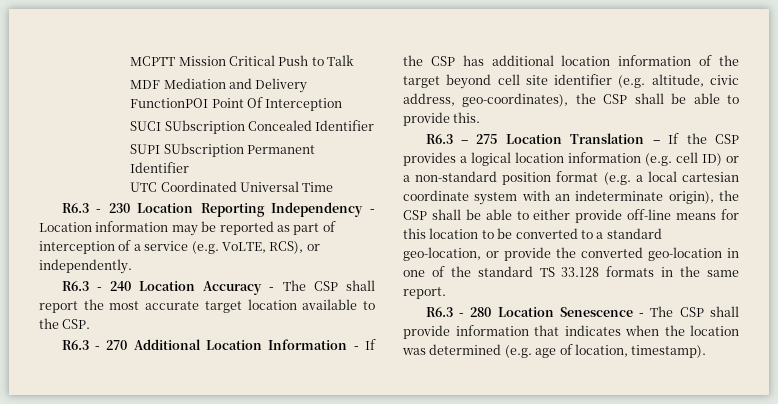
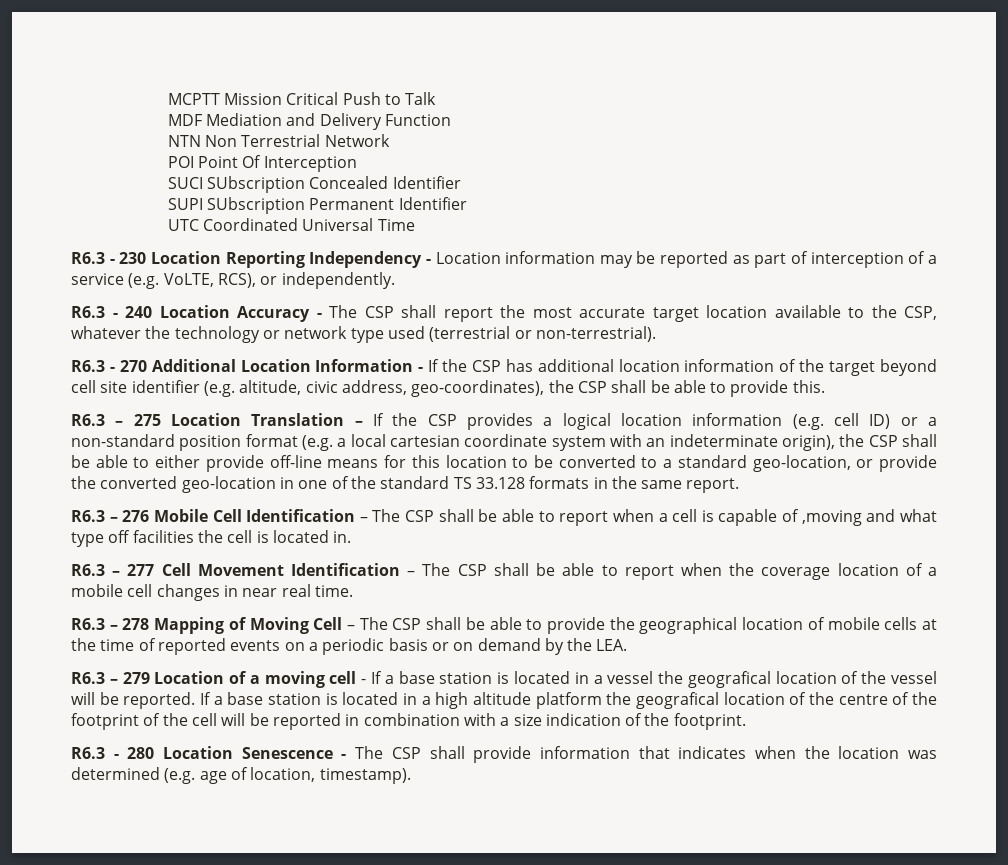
- MDF Mediation and Delivery FunctionPOI Point Of Interception
+ MDF Mediation and Delivery Function
+ NTN Non Terrestrial Network
+ POI Point Of Interception
- R6.3 - 240 Location Accuracy - The CSP shall report the most accurate target location available to the CSP.
+ R6.3 - 240 Location Accuracy - The CSP shall report the most accurate target location available to the CSP, whatever the technology or network type used (terrestrial or non-terrestrial).
+ R6.3 – 276 Mobile Cell Identification – The CSP shall be able to report when a cell is capable of ,moving and what type off facilities the cell is located in.
+ R6.3 – 277 Cell Movement Identification – The CSP shall be able to report when the coverage location of a mobile cell changes in near real time.
+ R6.3 – 278 Mapping of Moving Cell – The CSP shall be able to provide the geographical location of mobile cells at the time of reported events on a periodic basis or on demand by the LEA.
+ R6.3 – 279 Location of a moving cell - If a base station is located in a vessel the geografical location of the vessel will be reported. If a base station is located in a high altitude platform the geografical location of the centre of the footprint of the cell will be reported in combination with a size indication of the footprint.

